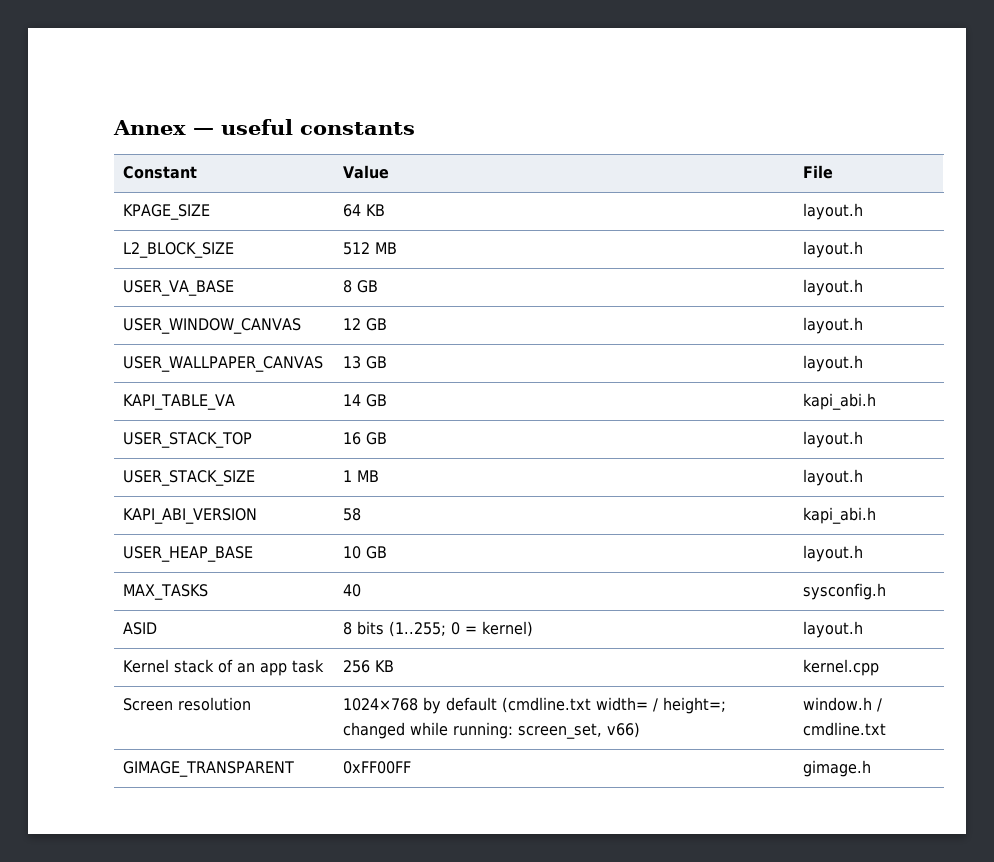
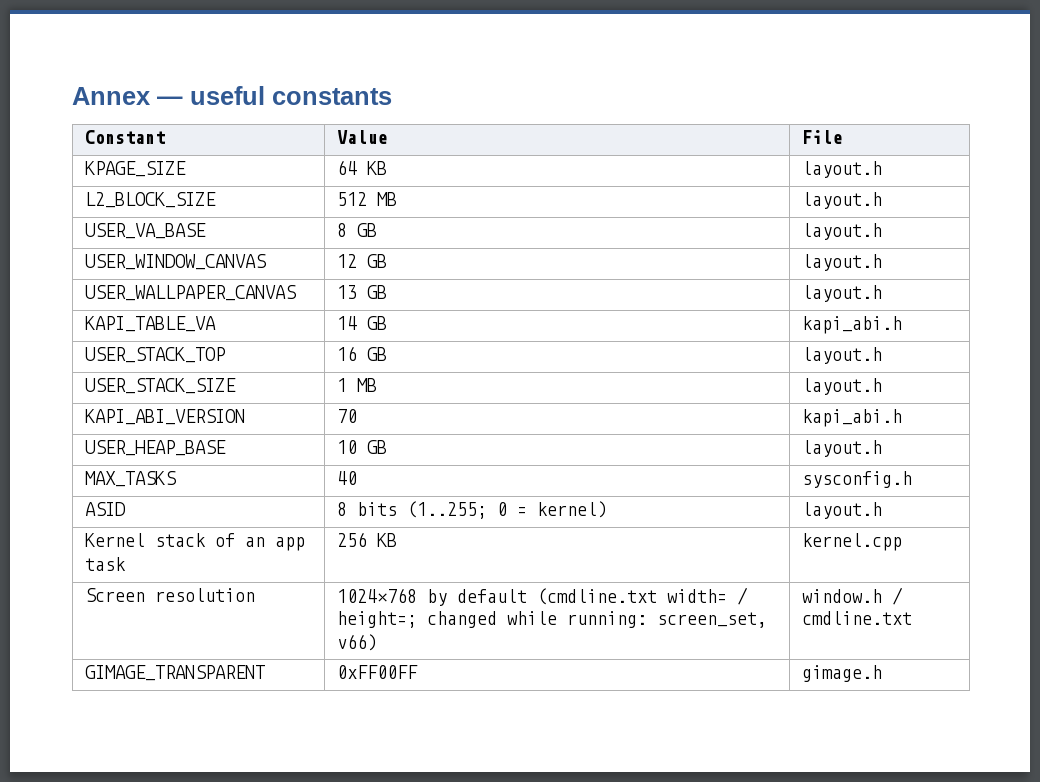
- KAPI_ABI_VERSION | 58 | kapi_abi.h
+ KAPI_ABI_VERSION | 70 | kapi_abi.h

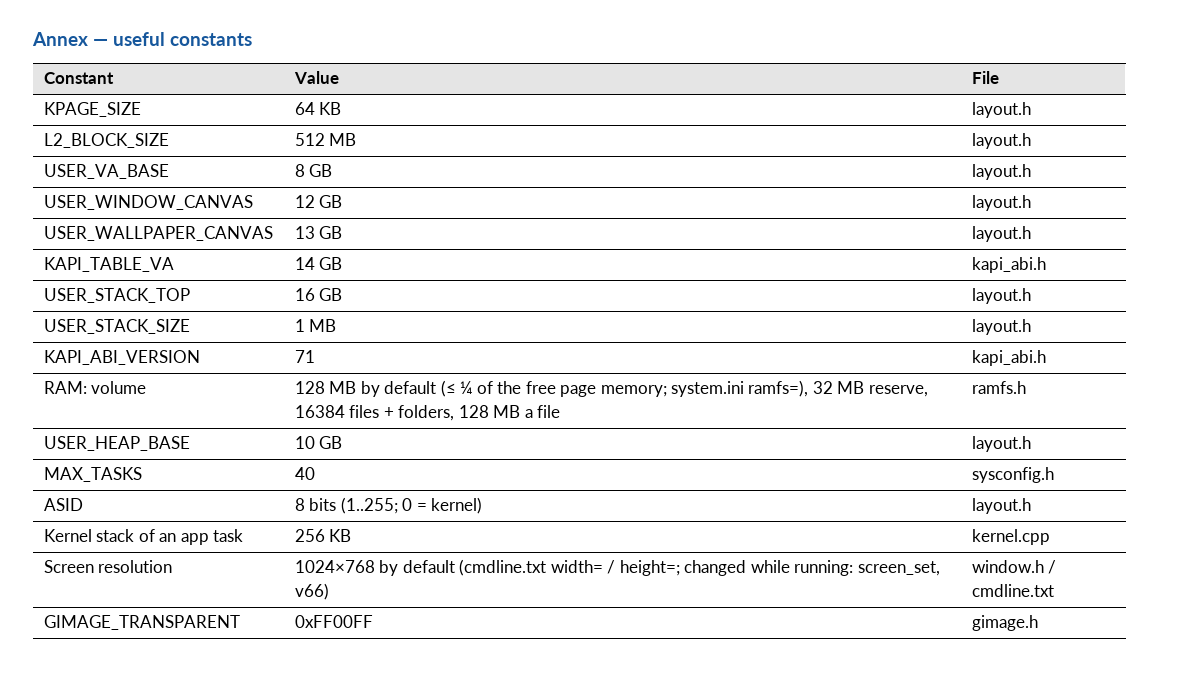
- KAPI_ABI_VERSION | 70 | kapi_abi.h
+ KAPI_ABI_VERSION | 71 | kapi_abi.h
+ RAM: volume | 128 MB by default (≤ ¼ of the free page memory; system.ini ramfs=), 32 MB reserve, 16384 files + folders, 128 MB a file | ramfs.h

